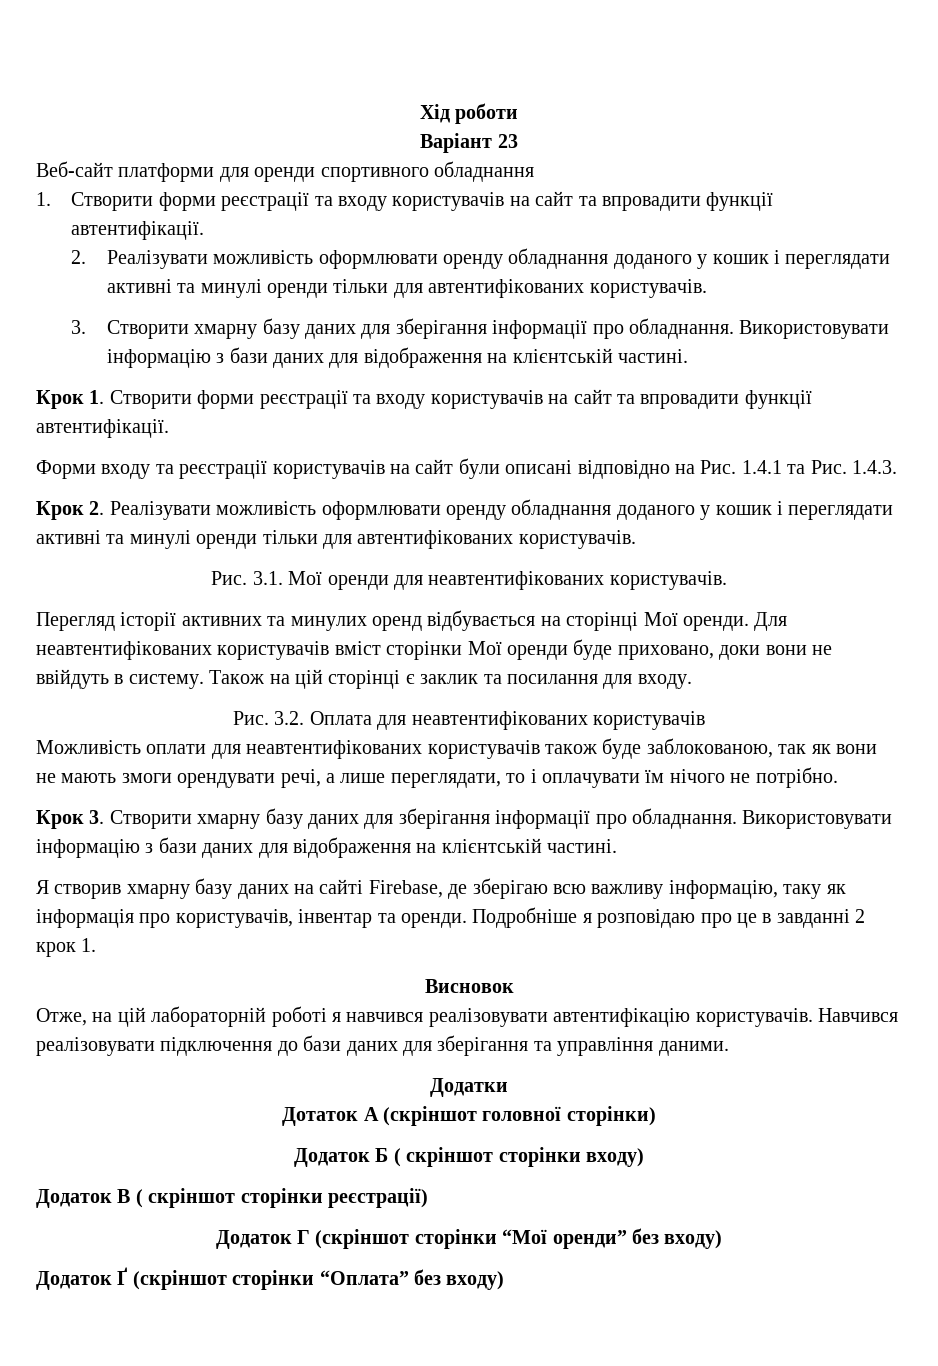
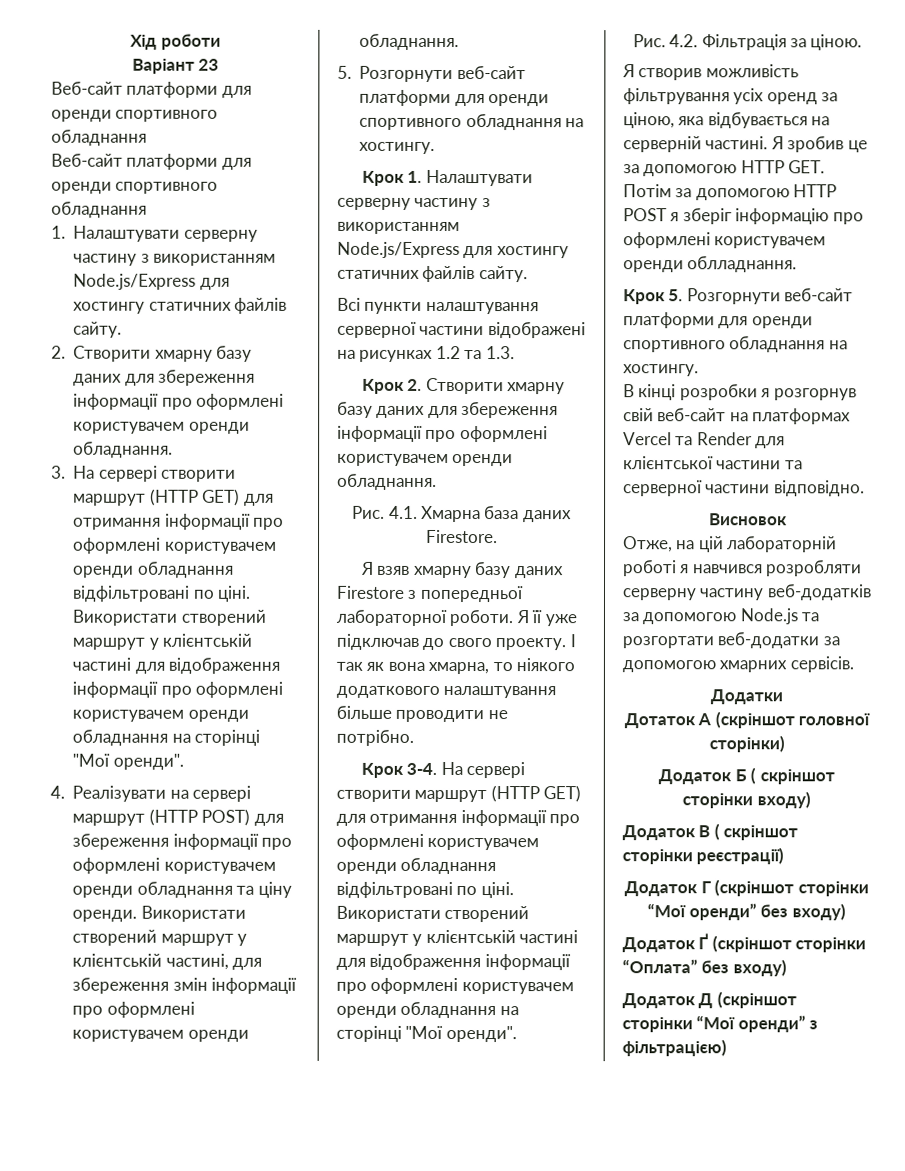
  Варіант 23
  Веб-сайт платформи для оренди спортивного обладнання
- 1. Створити форми реєстрації та входу користувачів на сайт та впровадити функції автентифікації.
- 2. Реалізувати можливість оформлювати оренду обладнання доданого у кошик і переглядати активні та минулі оренди тільки для автентифікованих користувачів.
- 3. Створити хмарну базу даних для зберігання інформації про обладнання. Використовувати інформацію з бази даних для відображення на клієнтській частині.
- Крок 1. Створити форми реєстрації та входу користувачів на сайт та впровадити функції автентифікації.
- Форми входу та реєстрації користувачів на сайт були описані відповідно на Рис. 1.4.1 та Рис. 1.4.3.
- Крок 2. Реалізувати можливість оформлювати оренду обладнання доданого у кошик і переглядати активні та минулі оренди тільки для автентифікованих користувачів.
- Рис. 3.1. Мої оренди для неавтентифікованих користувачів.
- Перегляд історії активних та минулих оренд відбувається на сторінці Мої оренди. Для неавтентифікованих користувачів вміст сторінки Мої оренди буде приховано, доки вони не ввійдуть в систему. Також на цій сторінці є заклик та посилання для входу.
- Рис. 3.2. Оплата для неавтентифікованих користувачів
- Можливість оплати для неавтентифікованих користувачів також буде заблокованою, так як вони не мають змоги орендувати речі, а лише переглядати, то і оплачувати їм нічого не потрібно.
- Крок 3. Створити хмарну базу даних для зберігання інформації про обладнання. Використовувати інформацію з бази даних для відображення на клієнтській частині.
- Я створив хмарну базу даних на сайті Firebase, де зберігаю всю важливу інформацію, таку як інформація про користувачів, інвентар та оренди. Подробніше я розповідаю про це в завданні 2 крок 1.
+ Веб-сайт платформи для оренди спортивного обладнання
+ 1. Налаштувати серверну частину з використанням Node.js/Express для хостингу статичних файлів сайту.
+ 2. Створити хмарну базу даних для збереження інформації про оформлені користувачем оренди обладнання.
+ 3. На сервері створити маршрут (HTTP GET) для отримання інформації про оформлені користувачем оренди обладнання відфільтровані по ціні. Використати створений маршрут у клієнтській частині для відображення інформації про оформлені користувачем оренди обладнання на сторінці "Мої оренди".
+ 4. Реалізувати на сервері маршрут (HTTP POST) для збереження інформації про оформлені користувачем оренди обладнання та ціну оренди. Використати створений маршрут у клієнтській частині, для збереження змін інформації про оформлені користувачем оренди обладнання.
+ 5. Розгорнути веб-сайт платформи для оренди спортивного обладнання на хостингу.
+ Крок 1. Налаштувати серверну частину з використанням Node.js/Express для хостингу статичних файлів сайту.
+ Всі пункти налаштування серверної частини відображені на рисунках 1.2 та 1.3.
+ Крок 2. Створити хмарну базу даних для збереження інформації про оформлені користувачем оренди обладнання.
+ Рис. 4.1. Хмарна база даних Firestore.
+ Я взяв хмарну базу даних Firestore з попередньої лабораторної роботи. Я її уже підключав до свого проекту. І так як вона хмарна, то ніякого додаткового налаштування більше проводити не потрібно.
+ Крок 3-4. На сервері створити маршрут (HTTP GET) для отримання інформації про оформлені користувачем оренди обладнання відфільтровані по ціні. Використати створений маршрут у клієнтській частині для відображення інформації про оформлені користувачем оренди обладнання на сторінці "Мої оренди".
+ Рис. 4.2. Фільтрація за ціною.
+ Я створив можливість фільтрування усіх оренд за ціною, яка відбувається на серверній частині. Я зробив це за допомогою HTTP GET. Потім за допомогою HTTP POST я зберіг інформацію про оформлені користувачем оренди облладнання.
+ Крок 5. Розгорнути веб-сайт платформи для оренди спортивного обладнання на хостингу.
+ В кінці розробки я розгорнув свій веб-сайт на платформах Vercel та Render для клієнтської частини та серверної частини відповідно.
- Отже, на цій лабораторній роботі я навчився реалізовувати автентифікацію користувачів. Навчився реалізовувати підключення до бази даних для зберігання та управління даними.
+ Отже, на цій лабораторній роботі я навчився розробляти серверну частину веб-додатків за допомогою Node.js та розгортати веб-додатки за допомогою хмарних сервісів.
+ Додаток Д (скріншот сторінки “Мої оренди” з фільтрацією)

